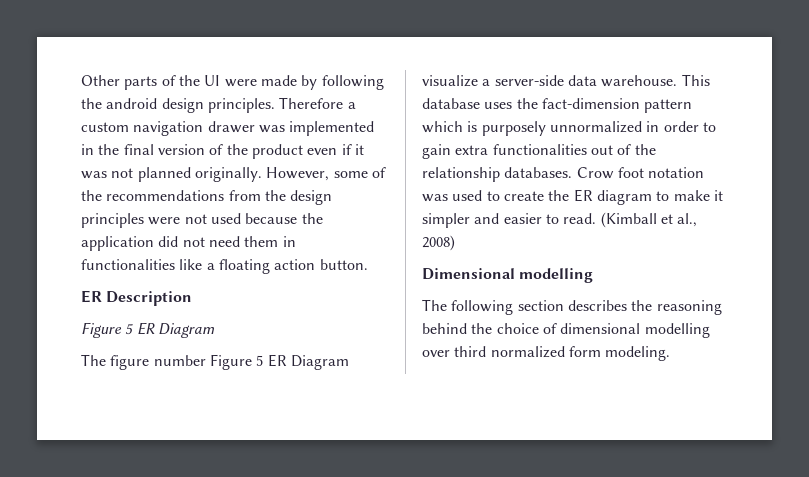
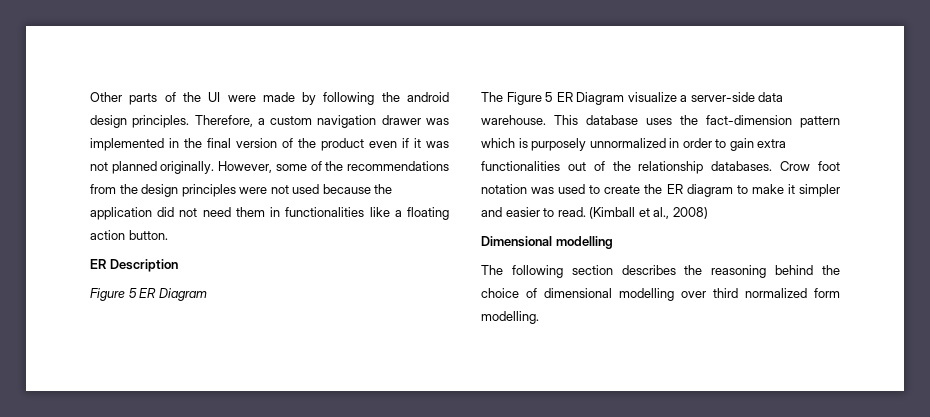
- Therefore a custom navigation drawer was implemented in the final version of the product even if it was not planned originally.
+ Therefore, a custom navigation drawer was implemented in the final version of the product even if it was not planned originally.
- The figure number Figure 5 ER Diagram visualize a server-side data warehouse.
+ The Figure 5 ER Diagram visualize a server-side data warehouse.
- The following section describes the reasoning behind the choice of dimensional modelling over third normalized form modeling.
+ The following section describes the reasoning behind the choice of dimensional modelling over third normalized form modelling.

